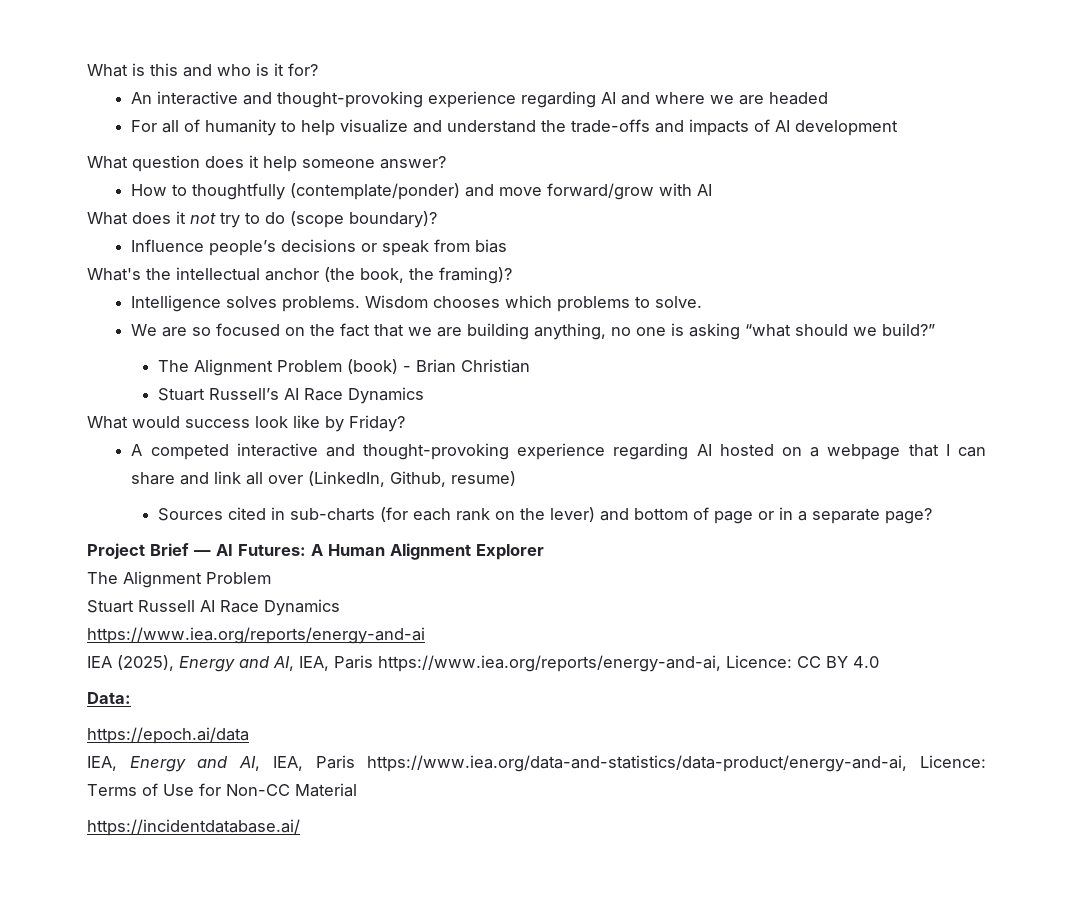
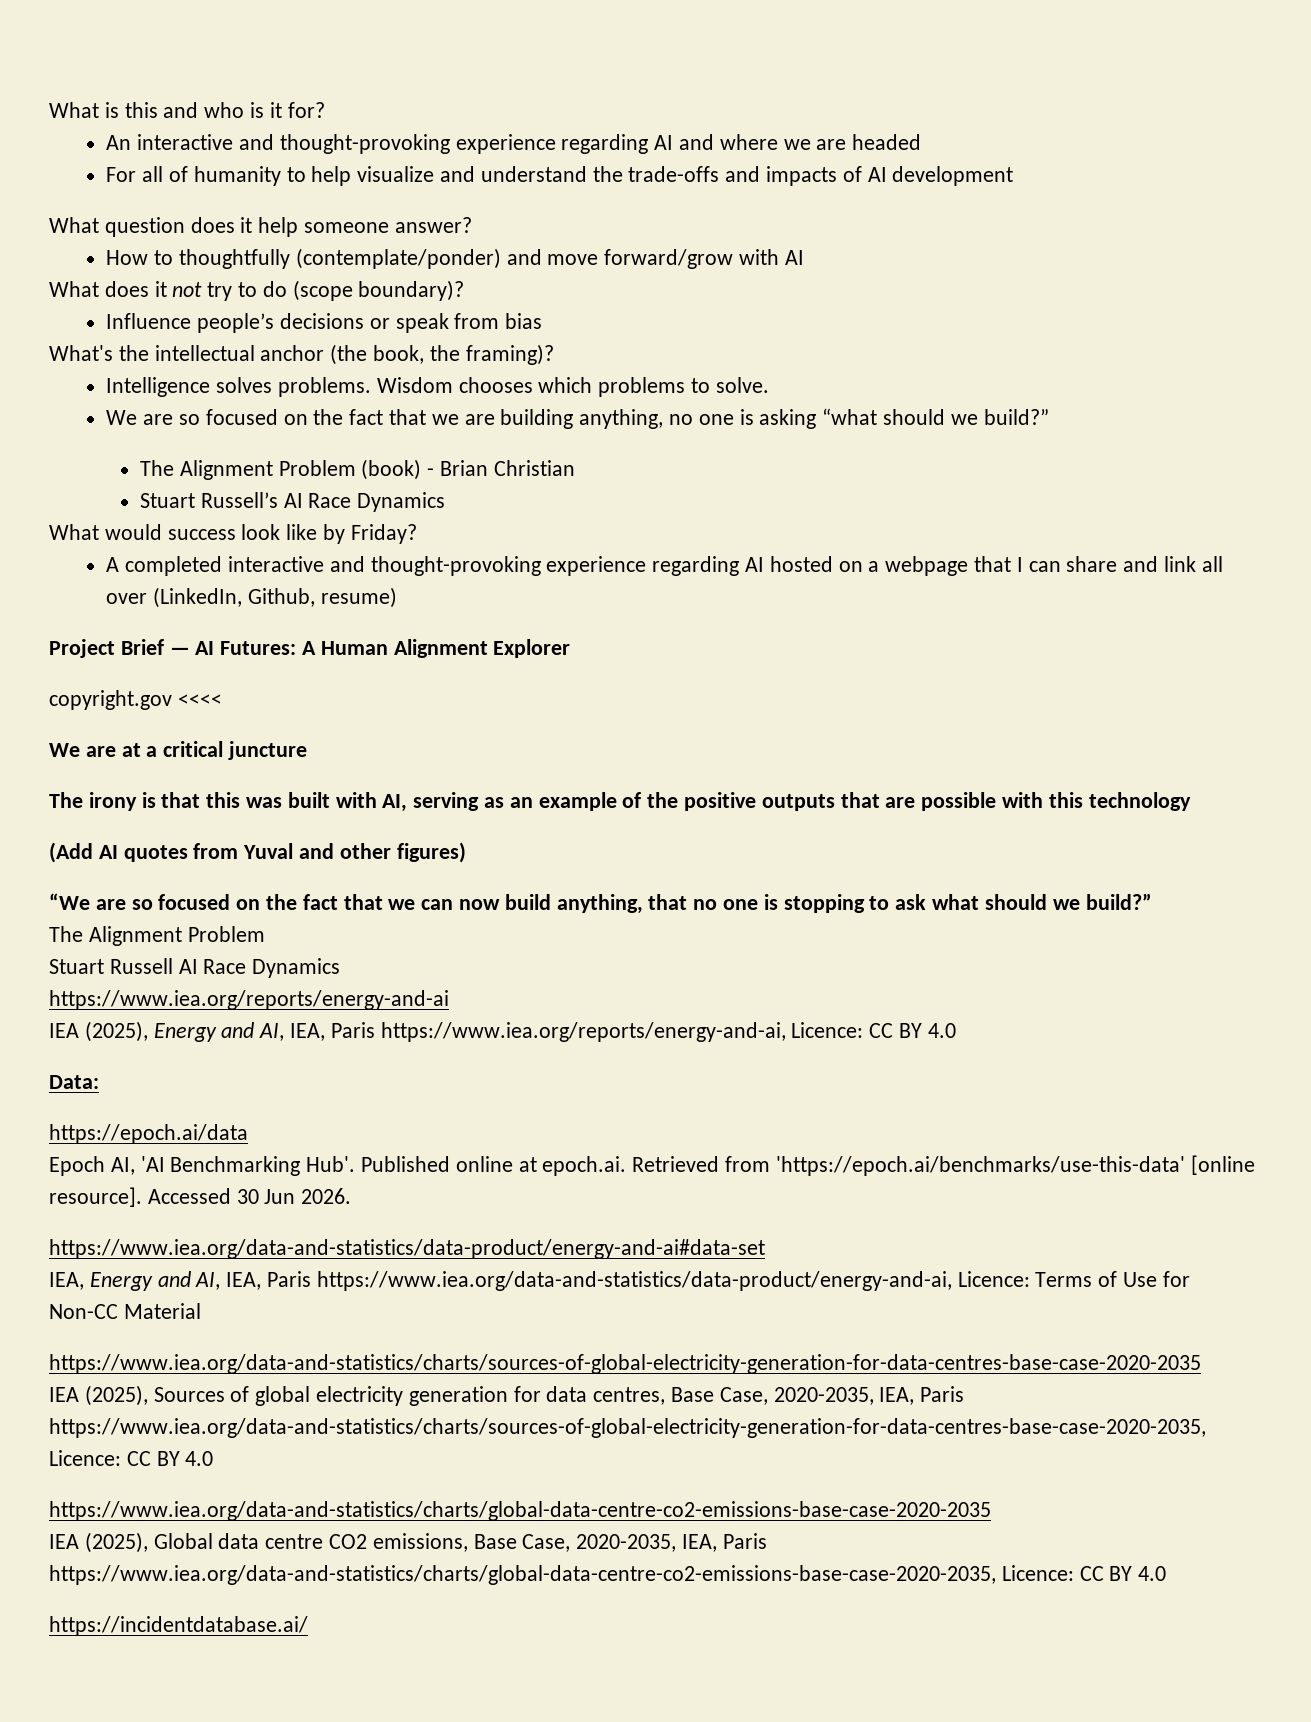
- A competed interactive and thought-provoking experience regarding AI hosted on a webpage that I can share and link all over (LinkedIn, Github, resume)
+ A completed interactive and thought-provoking experience regarding AI hosted on a webpage that I can share and link all over (LinkedIn, Github, resume)
- Sources cited in sub-charts (for each rank on the lever) and bottom of page or in a separate page?
+ copyright.gov <<<<
+ We are at a critical juncture
+ The irony is that this was built with AI, serving as an example of the positive outputs that are possible with this technology
+ (Add AI quotes from Yuval and other figures)
+ “We are so focused on the fact that we can now build anything, that no one is stopping to ask what should we build?”
+ Epoch AI, 'AI Benchmarking Hub'. Published online at epoch.ai. Retrieved from 'https://epoch.ai/benchmarks/use-this-data' [online resource]. Accessed 30 Jun 2026.
+ https://www.iea.org/data-and-statistics/data-product/energy-and-ai#data-set
+ https://www.iea.org/data-and-statistics/charts/sources-of-global-electricity-generation-for-data-centres-base-case-2020-2035
+ IEA (2025), Sources of global electricity generation for data centres, Base Case, 2020-2035, IEA, Paris https://www.iea.org/data-and-statistics/charts/sources-of-global-electricity-generation-for-data-centres-base-case-2020-2035, Licence: CC BY 4.0
+ https://www.iea.org/data-and-statistics/charts/global-data-centre-co2-emissions-base-case-2020-2035
+ IEA (2025), Global data centre CO2 emissions, Base Case, 2020-2035, IEA, Paris https://www.iea.org/data-and-statistics/charts/global-data-centre-co2-emissions-base-case-2020-2035, Licence: CC BY 4.0

